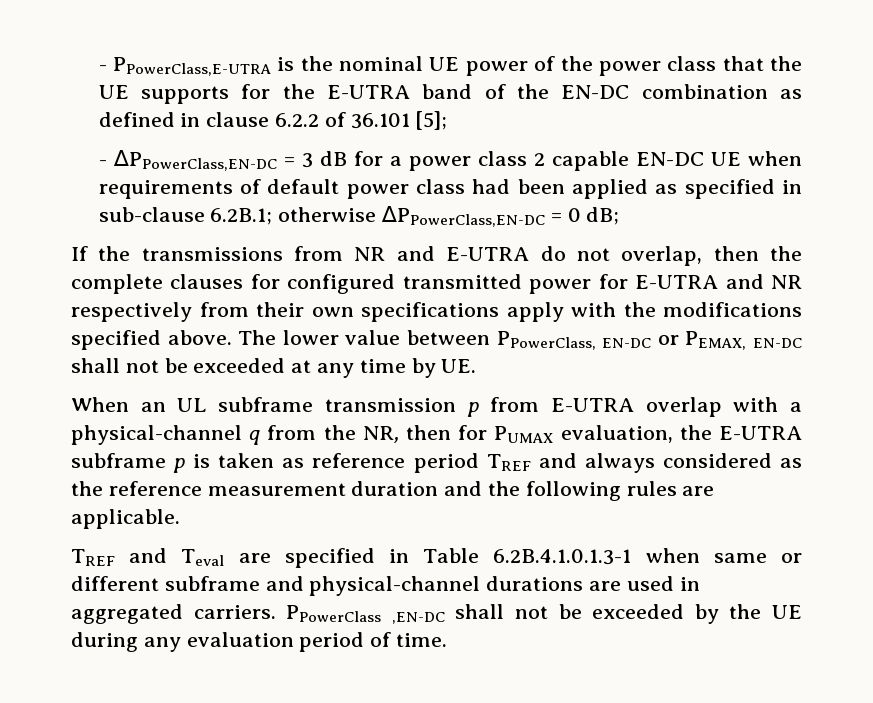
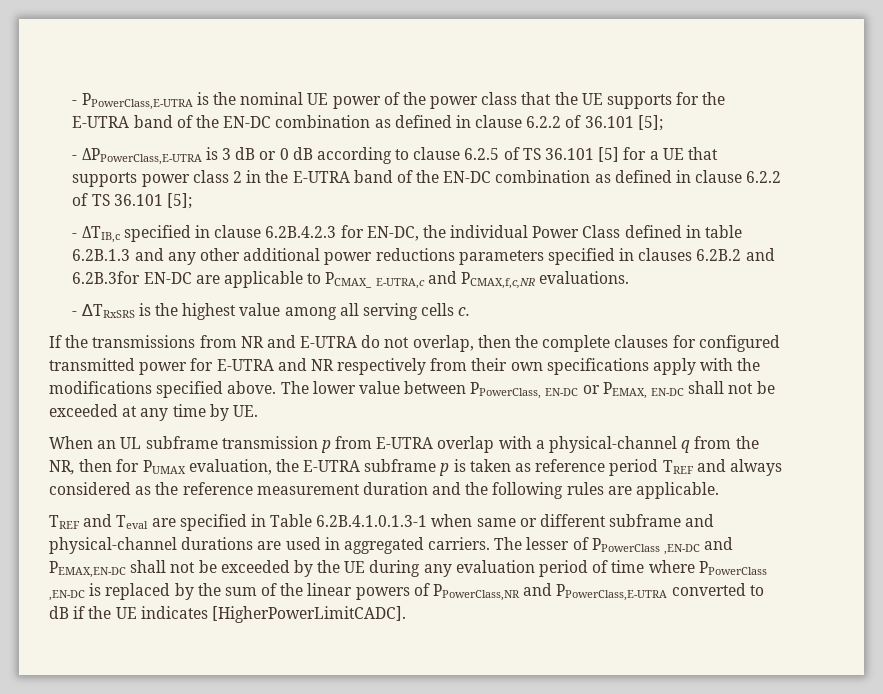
- - ∆PPowerClass,EN-DC = 3 dB for a power class 2 capable EN-DC UE when requirements of default power class had been applied as specified in sub-clause 6.2B.1; otherwise ∆PPowerClass,EN-DC = 0 dB;
+ - ΔPPowerClass,E-UTRA is 3 dB or 0 dB according to clause 6.2.5 of TS 36.101 [5] for a UE that supports power class 2 in the E-UTRA band of the EN-DC combination as defined in clause 6.2.2 of TS 36.101 [5];
+ - ΔTIB,c specified in clause 6.2B.4.2.3 for EN-DC, the individual Power Class defined in table 6.2B.1.3 and any other additional power reductions parameters specified in clauses 6.2B.2 and 6.2B.3for EN-DC are applicable to PCMAX_ E-UTRA,c and PCMAX,f,c,NR evaluations.
+ - ∆TRxSRS is the highest value among all serving cells c.
- PPowerClass ,EN-DC shall not be exceeded by the UE during any evaluation period of time.
+ The lesser of PPowerClass ,EN-DC and PEMAX,EN-DC shall not be exceeded by the UE during any evaluation period of time where PPowerClass ,EN-DC is replaced by the sum of the linear powers of PPowerClass,NR and PPowerClass,E-UTRA converted to dB if the UE indicates [HigherPowerLimitCADC].

